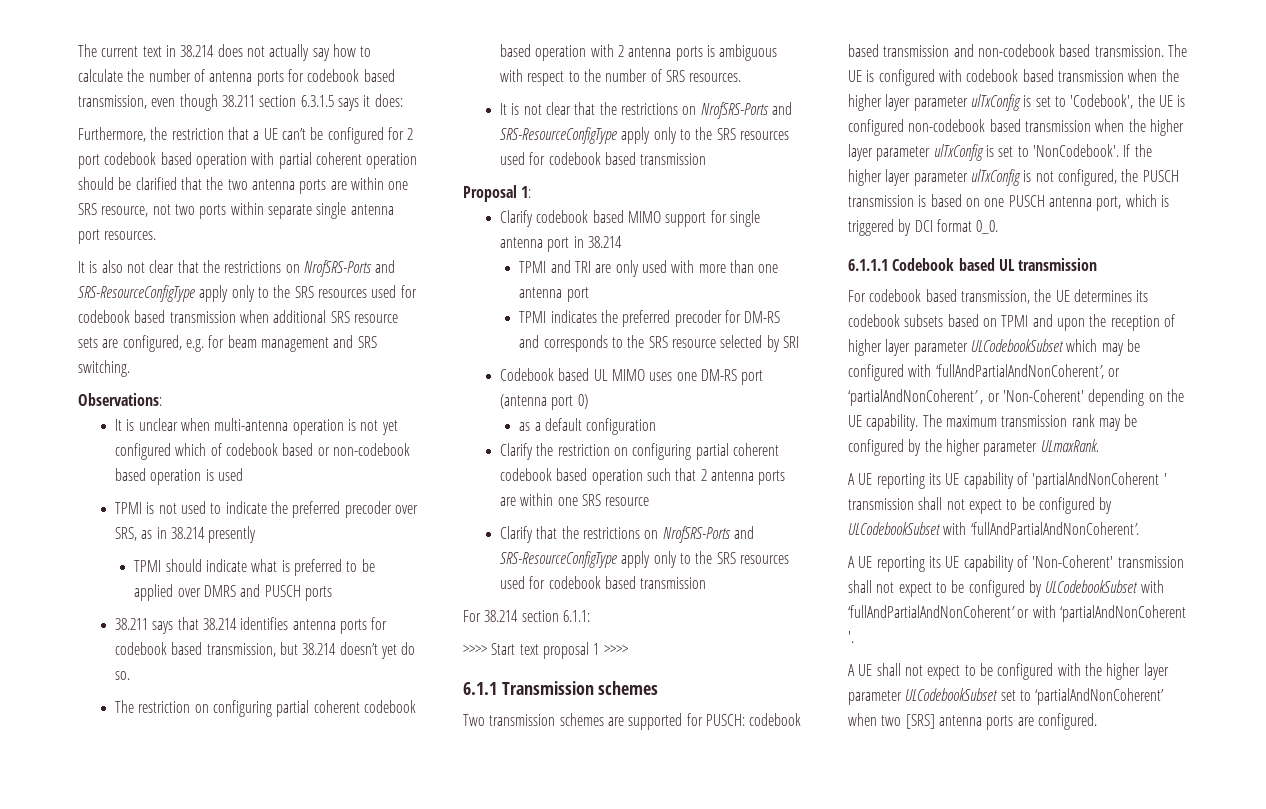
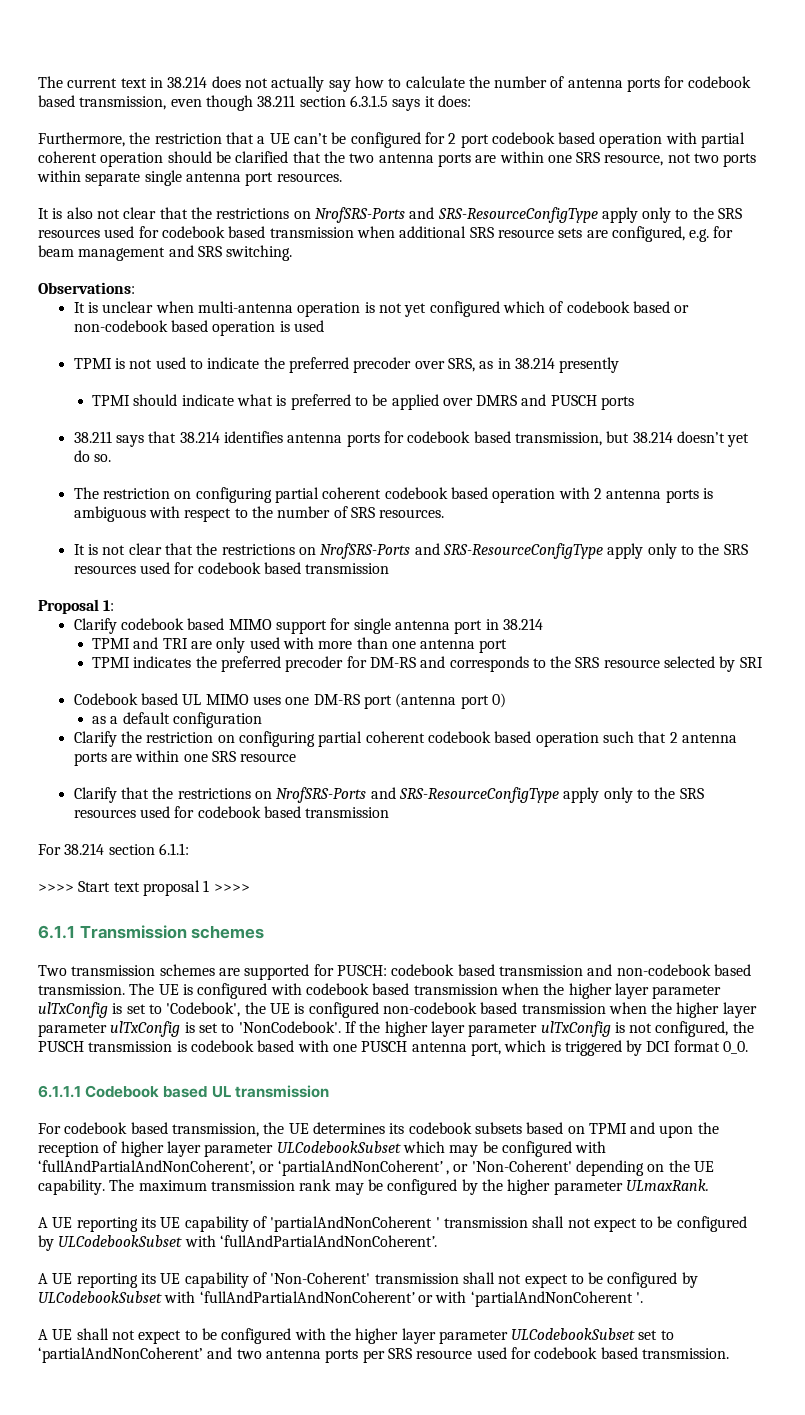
- If the higher layer parameter ulTxConfig is not configured, the PUSCH transmission is based on one PUSCH antenna port, which is triggered by DCI format 0_0.
+ If the higher layer parameter ulTxConfig is not configured, the PUSCH transmission is codebook based with one PUSCH antenna port, which is triggered by DCI format 0_0.
- A UE shall not expect to be configured with the higher layer parameter ULCodebookSubset set to ‘partialAndNonCoherent’ when two [SRS] antenna ports are configured.
+ A UE shall not expect to be configured with the higher layer parameter ULCodebookSubset set to ‘partialAndNonCoherent’ and two antenna ports per SRS resource used for codebook based transmission.

